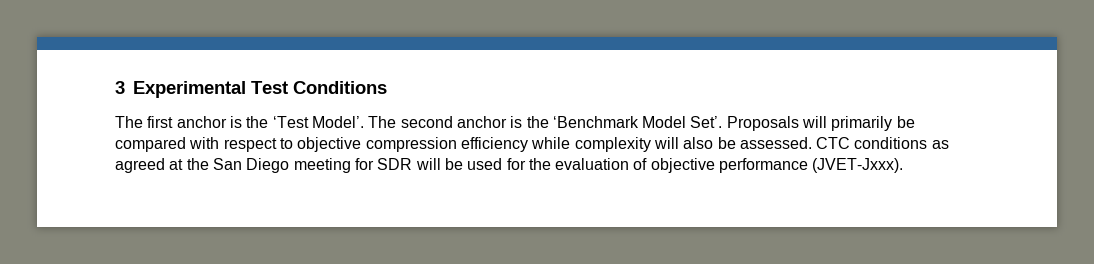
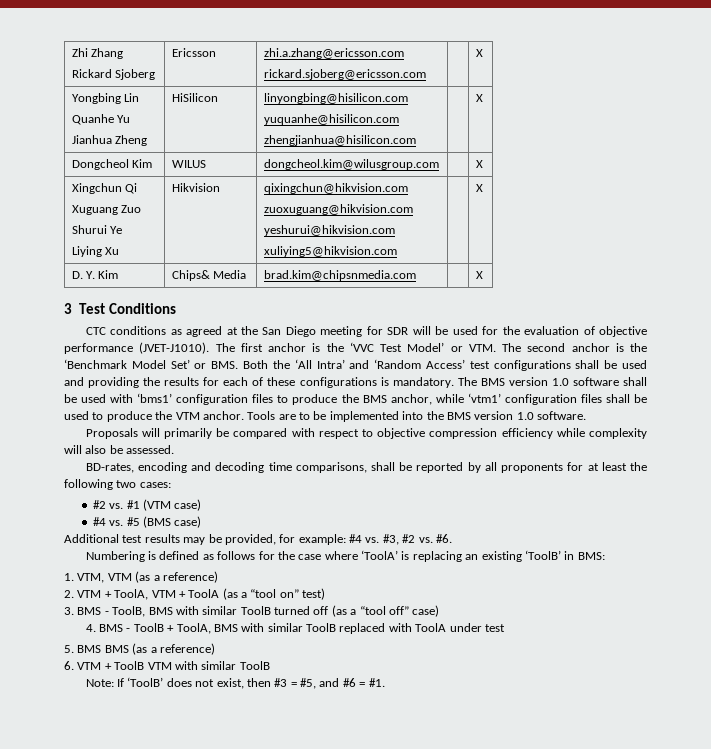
- 3 Experimental Test Conditions
- The first anchor is the ‘Test Model’. The second anchor is the ‘Benchmark Model Set’. Proposals will primarily be compared with respect to objective compression efficiency while complexity will also be assessed. CTC conditions as agreed at the San Diego meeting for SDR will be used for the evaluation of objective performance (JVET-Jxxx).
+ Zhi Zhang
+ Rickard Sjoberg | Ericsson | zhi.a.zhang@ericsson.com
+ rickard.sjoberg@ericsson.com | | X
+ Yongbing Lin
+ Quanhe Yu
+ Jianhua Zheng | HiSilicon | linyongbing@hisilicon.com
+ yuquanhe@hisilicon.com
+ zhengjianhua@hisilicon.com | | X
+ Dongcheol Kim | WILUS | dongcheol.kim@wilusgroup.com | | X
+ Xingchun Qi
+ Xuguang Zuo
+ Shurui Ye
+ Liying Xu | Hikvision | qixingchun@hikvision.com
+ zuoxuguang@hikvision.com
+ yeshurui@hikvision.com
+ xuliying5@hikvision.com | | X
+ D. Y. Kim | Chips& Media | brad.kim@chipsnmedia.com | | X
+ 3 Test Conditions
+ CTC conditions as agreed at the San Diego meeting for SDR will be used for the evaluation of objective performance (JVET-J1010). The first anchor is the ‘VVC Test Model’ or VTM. The second anchor is the ‘Benchmark Model Set’ or BMS. Both the ‘All Intra’ and ‘Random Access’ test configurations shall be used and providing the results for each of these configurations is mandatory. The BMS version 1.0 software shall be used with ‘bms1’ configuration files to produce the BMS anchor, while ‘vtm1’ configuration files shall be used to produce the VTM anchor. Tools are to be implemented into the BMS version 1.0 software.
+ Proposals will primarily be compared with respect to objective compression efficiency while complexity will also be assessed.
+ BD-rates, encoding and decoding time comparisons, shall be reported by all proponents for at least the following two cases:
+ #2 vs. #1 (VTM case)
+ #4 vs. #5 (BMS case)
+ Additional test results may be provided, for example: #4 vs. #3, #2 vs. #6.
+ Numbering is defined as follows for the case where ‘ToolA’ is replacing an existing ‘ToolB’ in BMS:
+ 1. VTM, VTM (as a reference)
+ 2. VTM + ToolA, VTM + ToolA (as a “tool on” test)
+ 3. BMS - ToolB, BMS with similar ToolB turned off (as a “tool off” case)
+ 4. BMS - ToolB + ToolA, BMS with similar ToolB replaced with ToolA under test
+ 5. BMS BMS (as a reference)
+ 6. VTM + ToolB VTM with similar ToolB
+ Note: If ‘ToolB’ does not exist, then #3 = #5, and #6 = #1.

